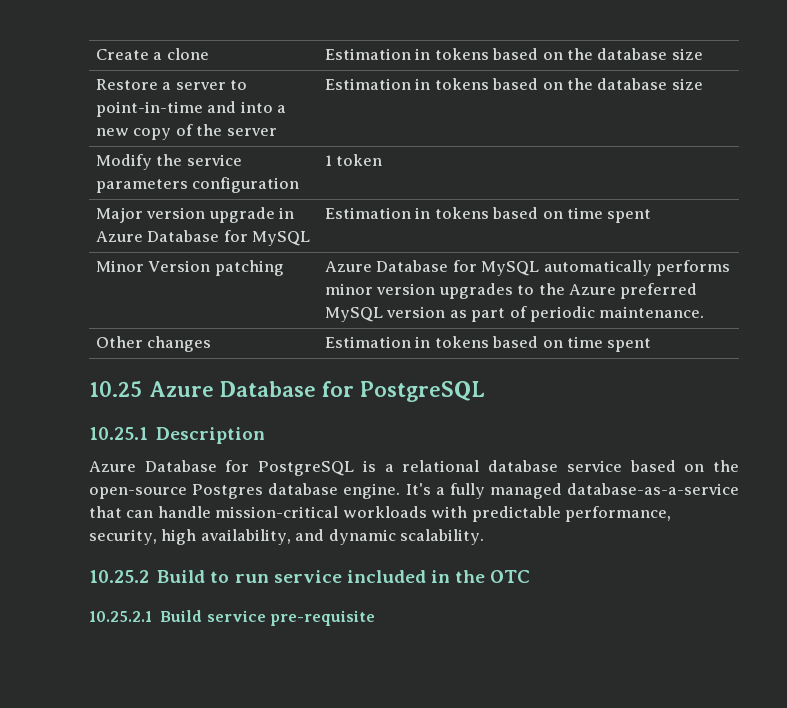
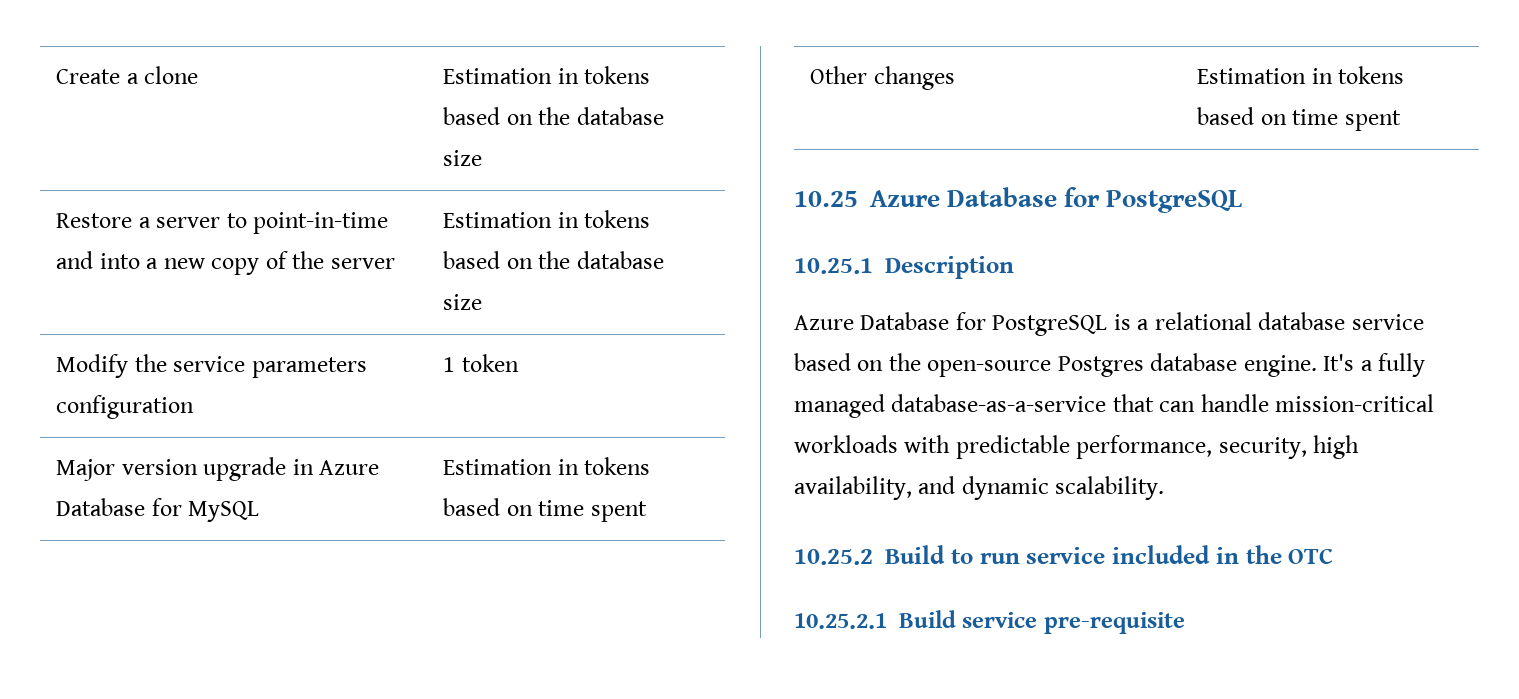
- Minor Version patching | Azure Database for MySQL automatically performs minor version upgrades to the Azure preferred MySQL version as part of periodic maintenance.

